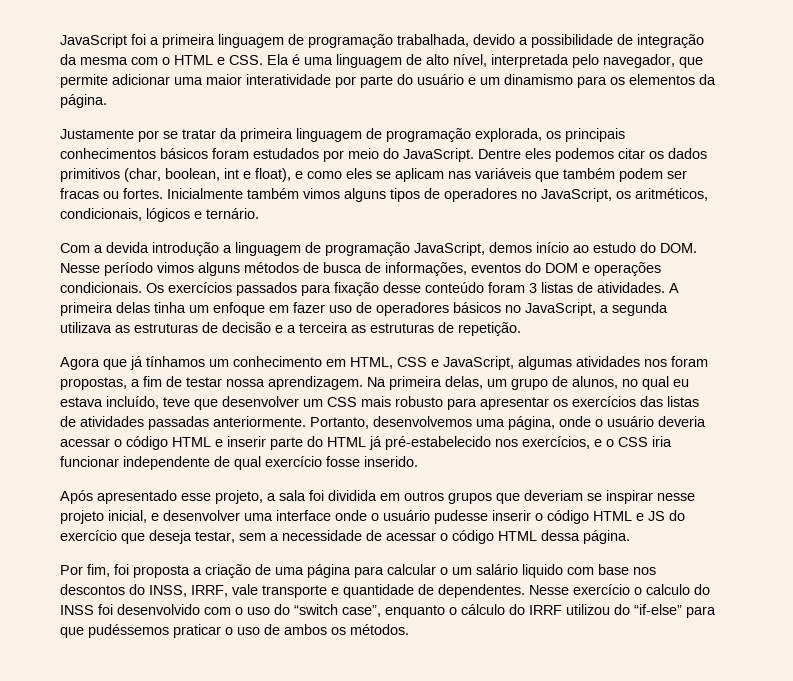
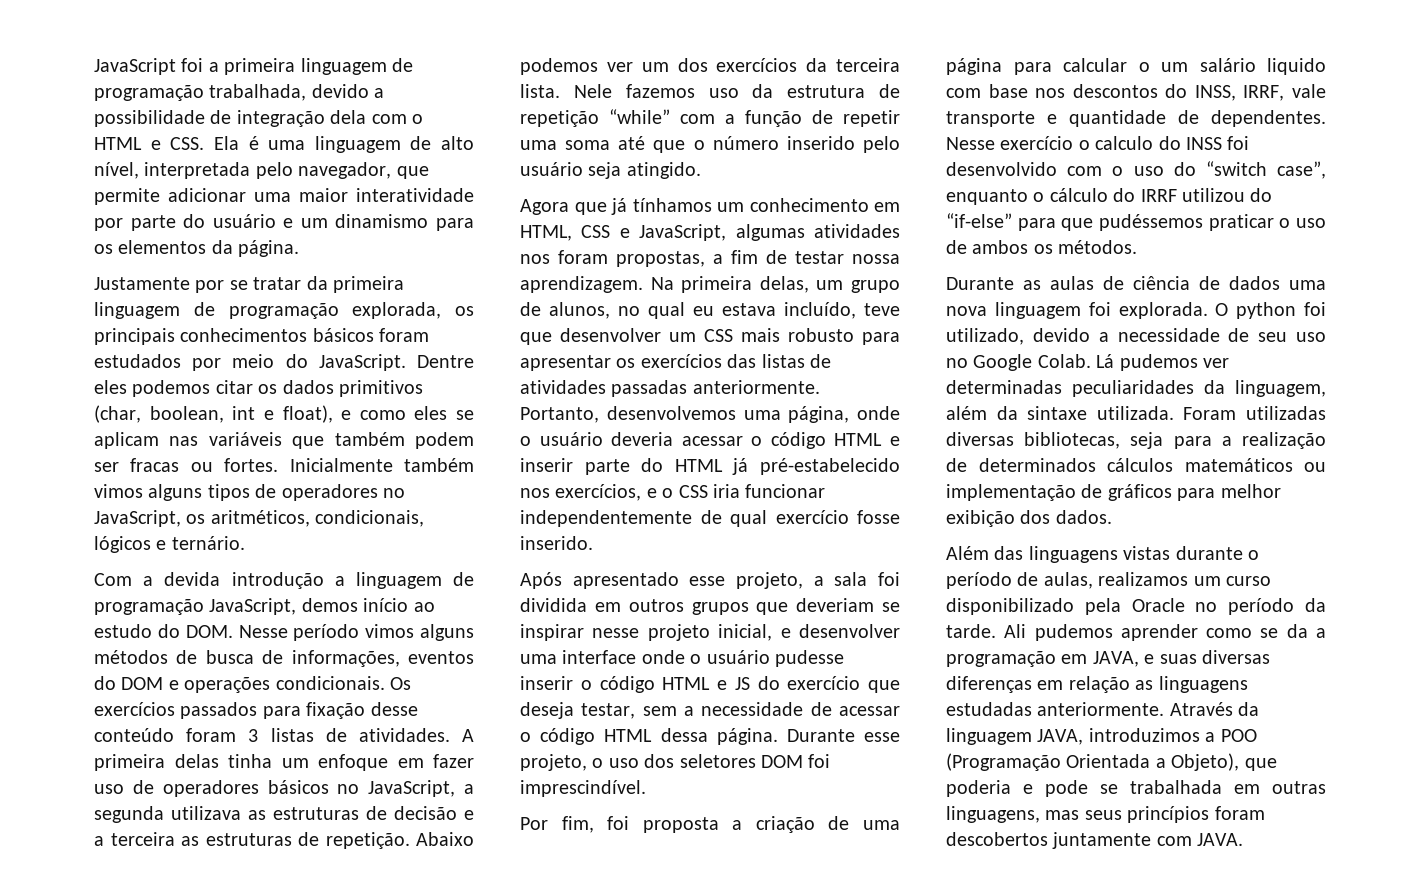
- JavaScript foi a primeira linguagem de programação trabalhada, devido a possibilidade de integração da mesma com o HTML e CSS. Ela é uma linguagem de alto nível, interpretada pelo navegador, que permite adicionar uma maior interatividade por parte do usuário e um dinamismo para os elementos da página.
+ JavaScript foi a primeira linguagem de programação trabalhada, devido a possibilidade de integração dela com o HTML e CSS. Ela é uma linguagem de alto nível, interpretada pelo navegador, que permite adicionar uma maior interatividade por parte do usuário e um dinamismo para os elementos da página.
+ Abaixo podemos ver um dos exercícios da terceira lista. Nele fazemos uso da estrutura de repetição “while” com a função de repetir uma soma até que o número inserido pelo usuário seja atingido.
- Portanto, desenvolvemos uma página, onde o usuário deveria acessar o código HTML e inserir parte do HTML já pré-estabelecido nos exercícios, e o CSS iria funcionar independente de qual exercício fosse inserido.
+ Portanto, desenvolvemos uma página, onde o usuário deveria acessar o código HTML e inserir parte do HTML já pré-estabelecido nos exercícios, e o CSS iria funcionar independentemente de qual exercício fosse inserido.
+ Durante esse projeto, o uso dos seletores DOM foi imprescindível.
+ Durante as aulas de ciência de dados uma nova linguagem foi explorada. O python foi utilizado, devido a necessidade de seu uso no Google Colab. Lá pudemos ver determinadas peculiaridades da linguagem, além da sintaxe utilizada. Foram utilizadas diversas bibliotecas, seja para a realização de determinados cálculos matemáticos ou implementação de gráficos para melhor exibição dos dados.
+ Além das linguagens vistas durante o período de aulas, realizamos um curso disponibilizado pela Oracle no período da tarde. Ali pudemos aprender como se da a programação em JAVA, e suas diversas diferenças em relação as linguagens estudadas anteriormente. Através da linguagem JAVA, introduzimos a POO (Programação Orientada a Objeto), que poderia e pode se trabalhada em outras linguagens, mas seus princípios foram descobertos juntamente com JAVA.

